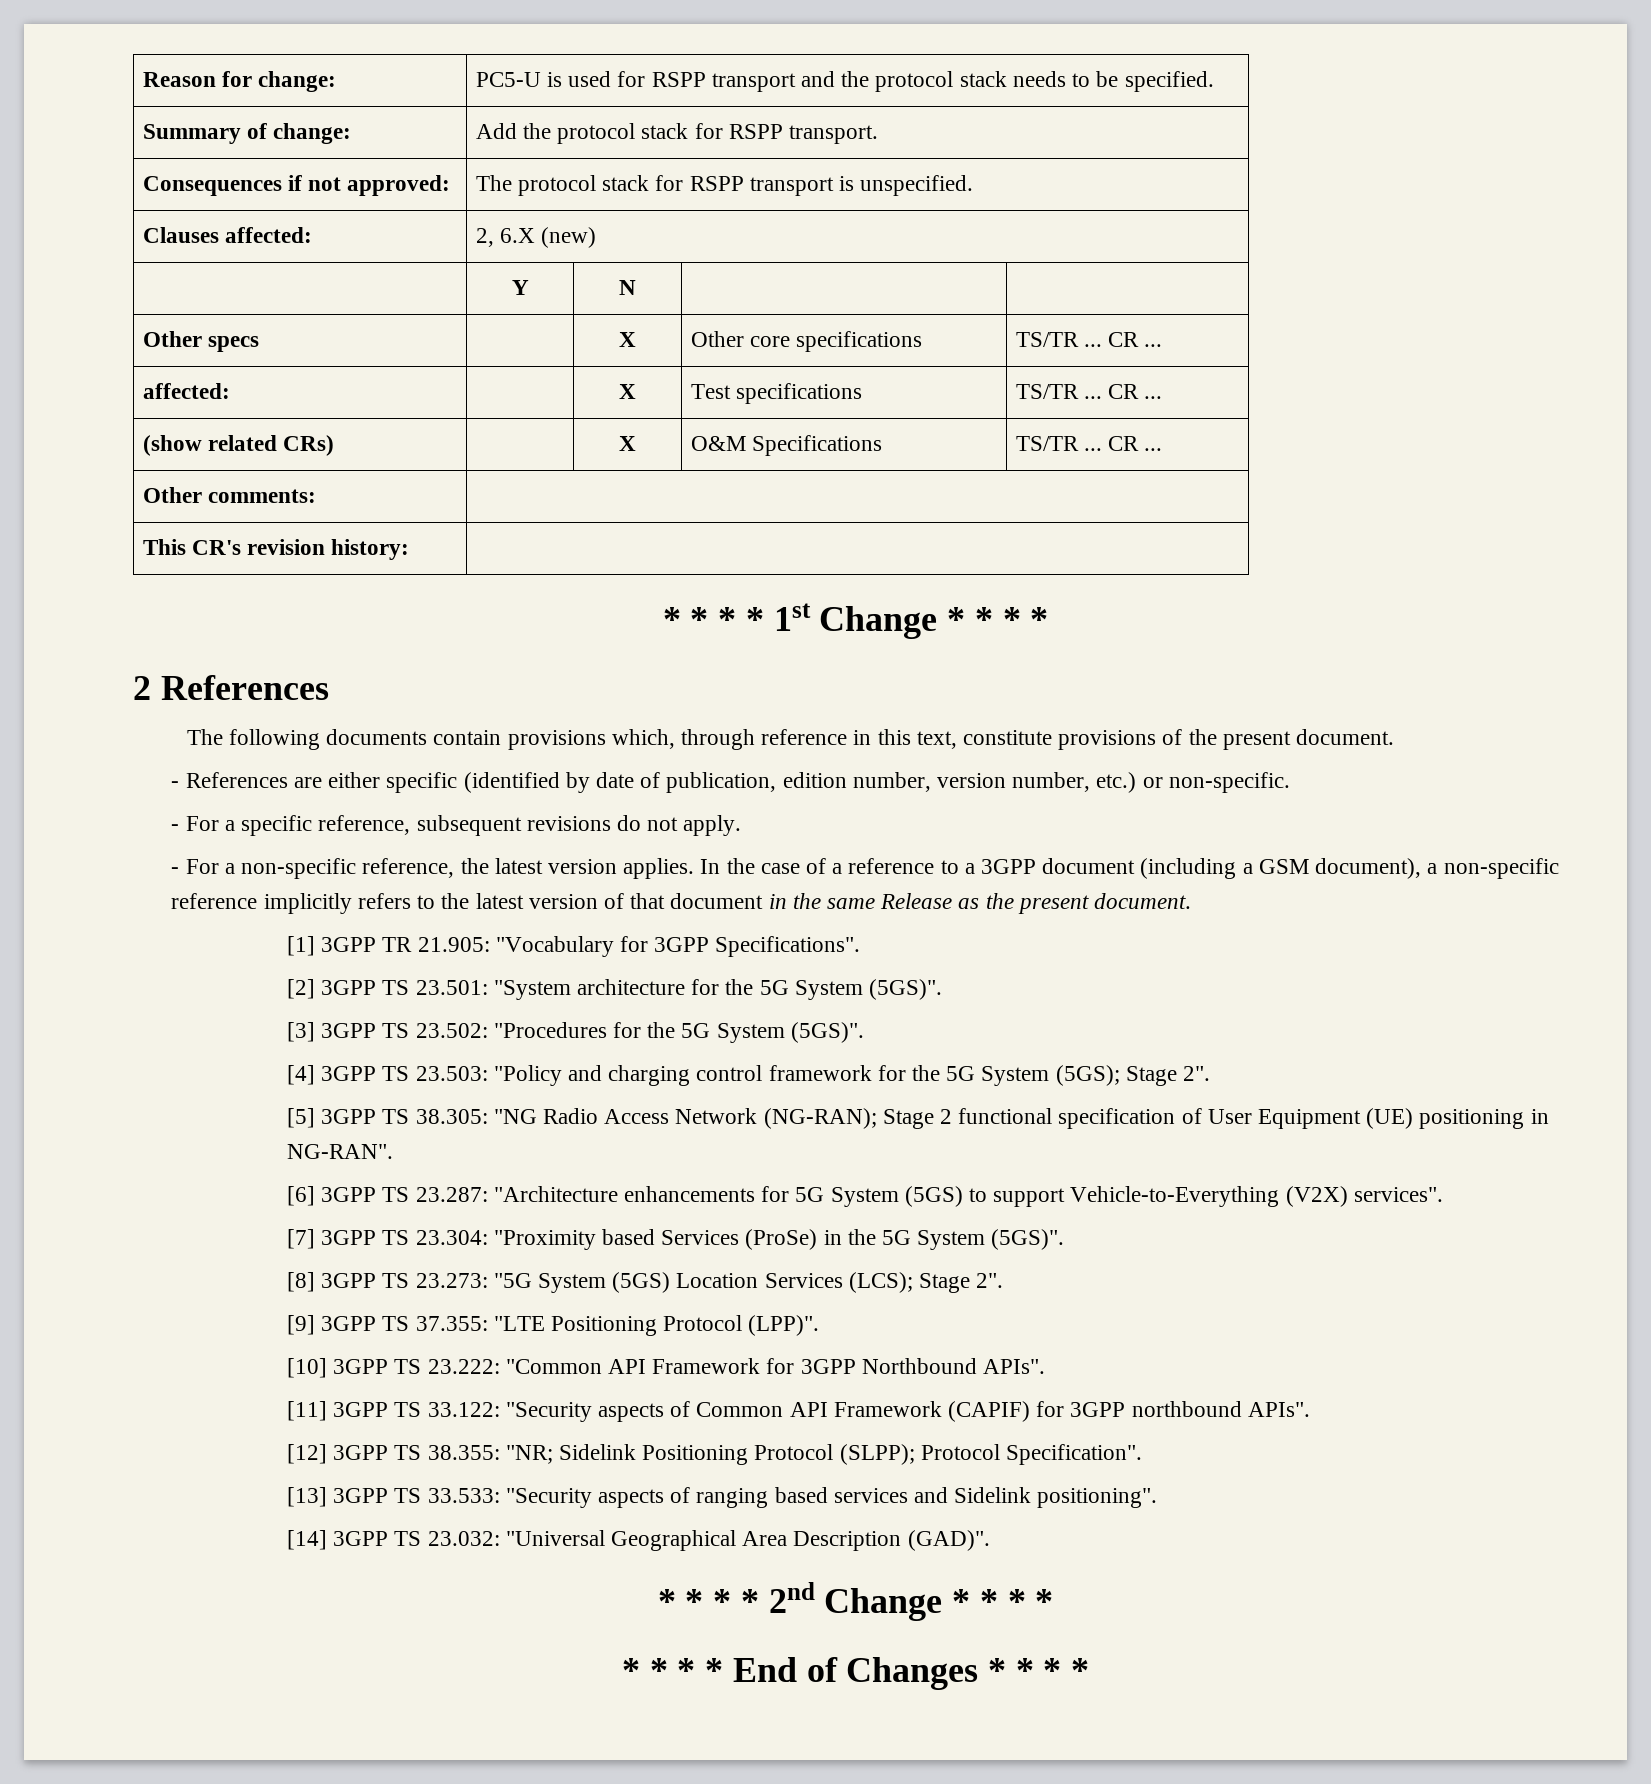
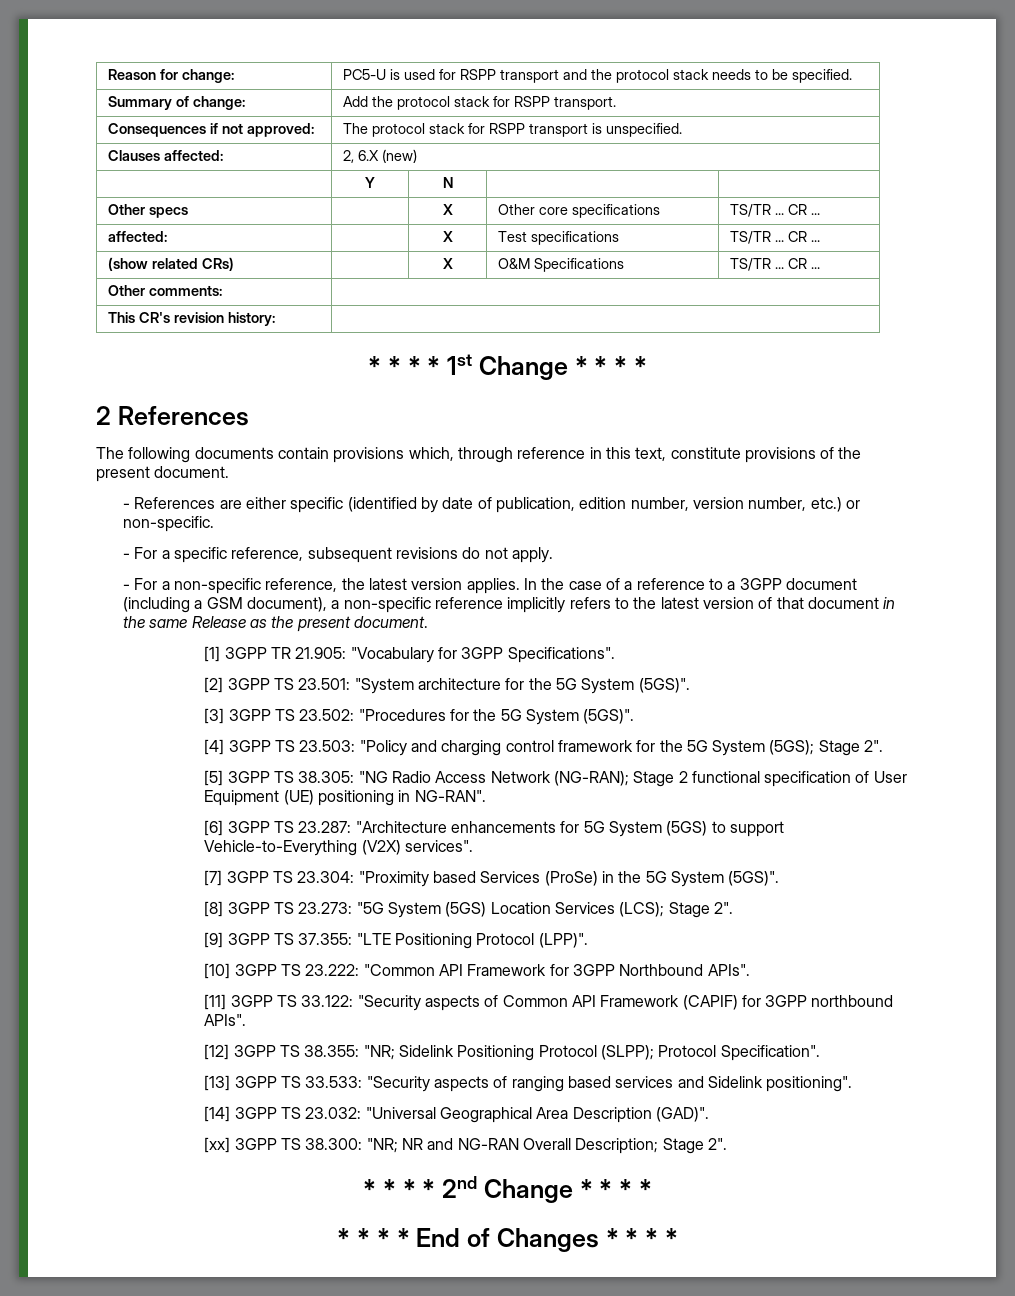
+ [xx] 3GPP TS 38.300: "NR; NR and NG-RAN Overall Description; Stage 2".

